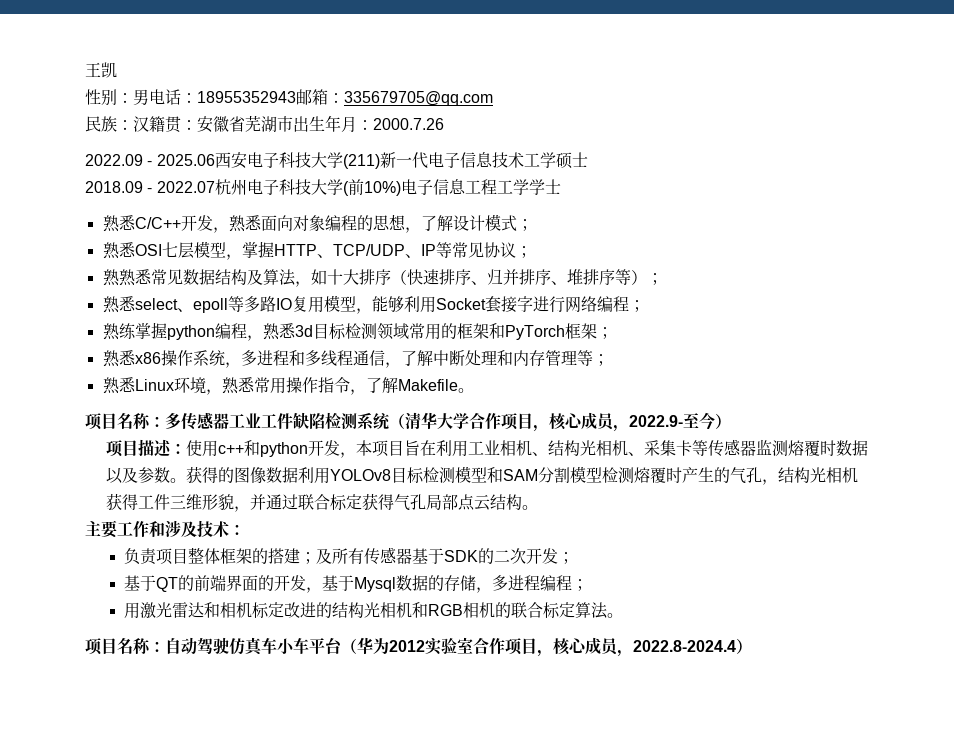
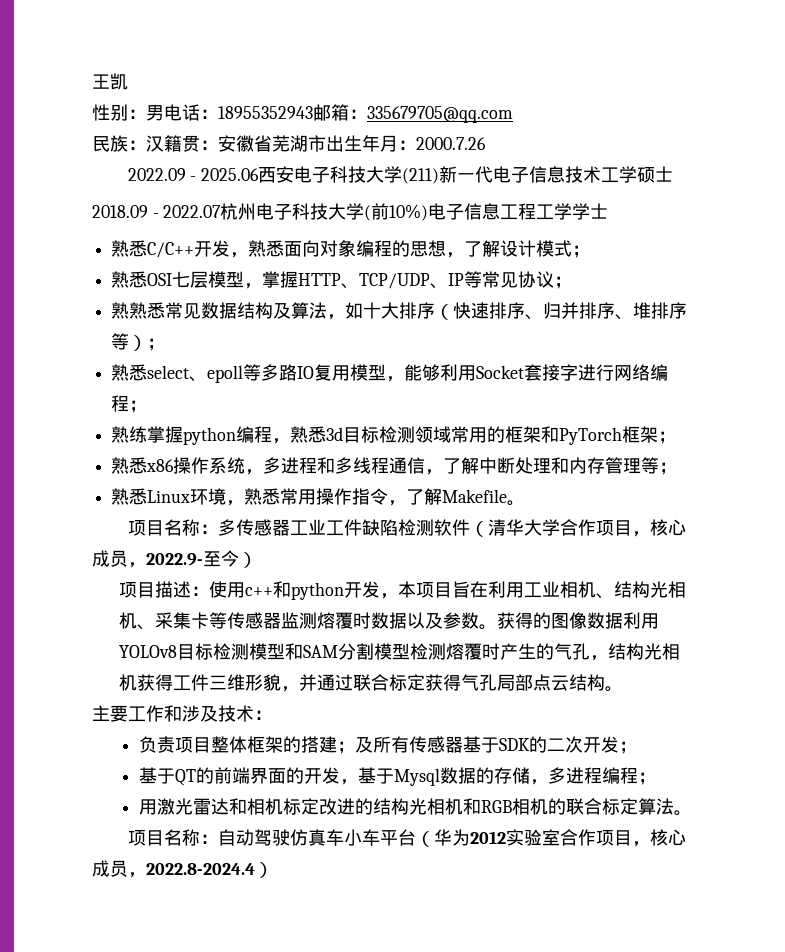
- 项目名称：多传感器工业工件缺陷检测系统（清华大学合作项目，核心成员，2022.9-至今）
+ 项目名称：多传感器工业工件缺陷检测软件（清华大学合作项目，核心成员，2022.9-至今）

